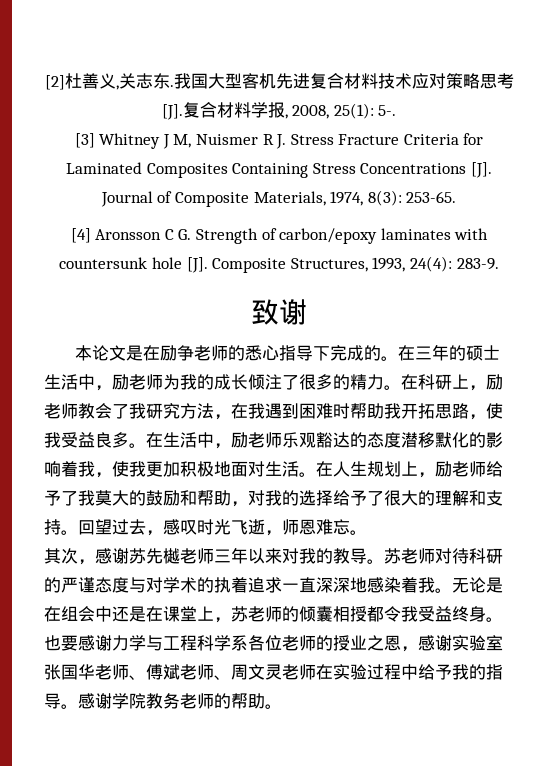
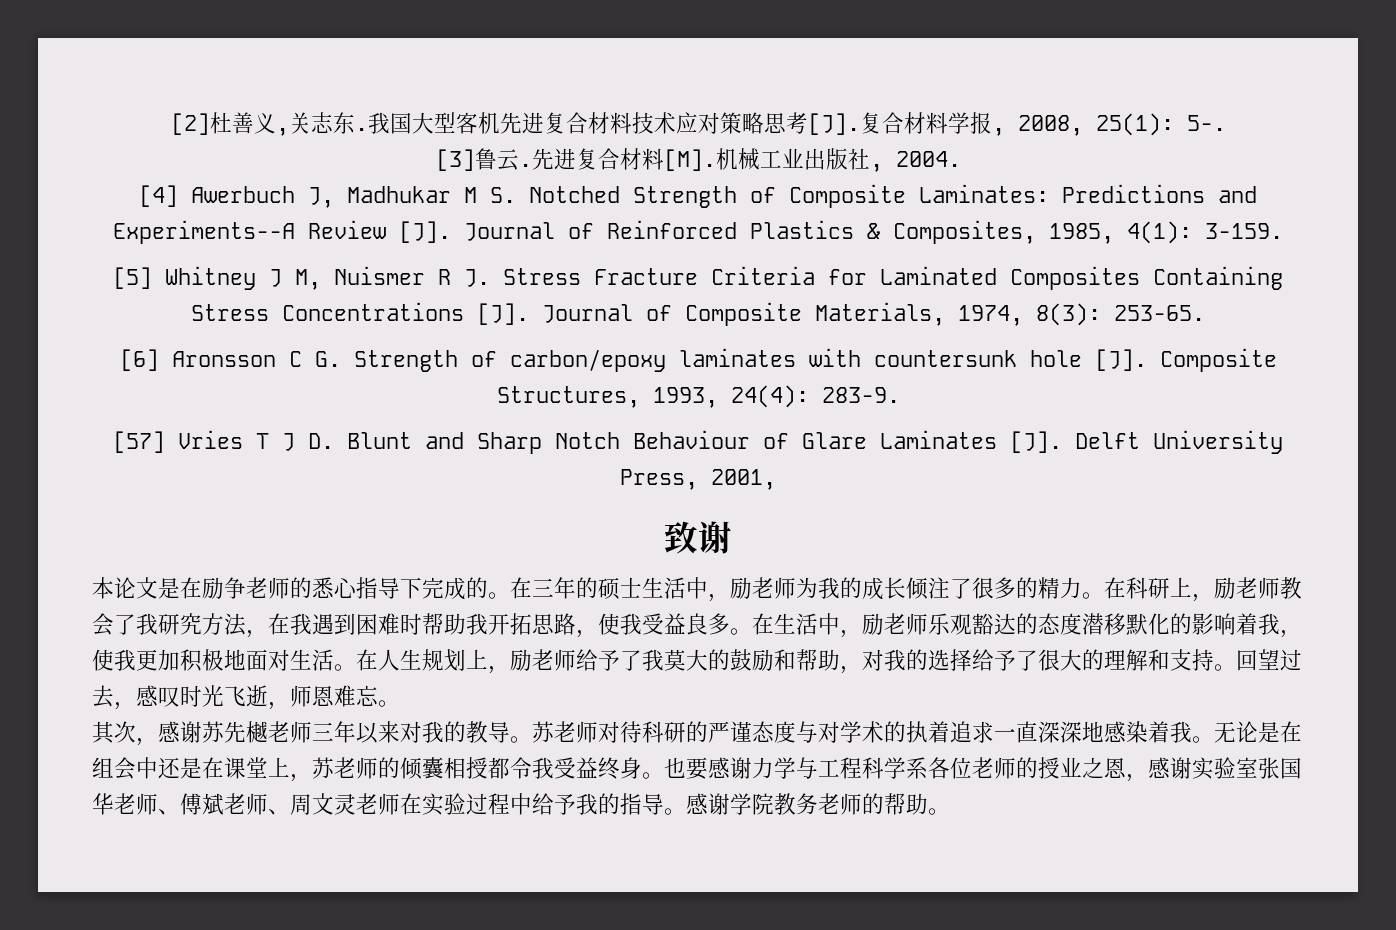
- [3] Whitney J M, Nuismer R J. Stress Fracture Criteria for Laminated Composites Containing Stress Concentrations [J]. Journal of Composite Materials, 1974, 8(3): 253-65.
+ [3]鲁云.先进复合材料[M].机械工业出版社, 2004.
+ [4] Awerbuch J, Madhukar M S. Notched Strength of Composite Laminates: Predictions and Experiments--A Review [J]. Journal of Reinforced Plastics & Composites, 1985, 4(1): 3-159.
+ [5] Whitney J M, Nuismer R J. Stress Fracture Criteria for Laminated Composites Containing Stress Concentrations [J]. Journal of Composite Materials, 1974, 8(3): 253-65.
- [4] Aronsson C G. Strength of carbon/epoxy laminates with countersunk hole [J]. Composite Structures, 1993, 24(4): 283-9.
+ [6] Aronsson C G. Strength of carbon/epoxy laminates with countersunk hole [J]. Composite Structures, 1993, 24(4): 283-9.
+ [57] Vries T J D. Blunt and Sharp Notch Behaviour of Glare Laminates [J]. Delft University Press, 2001,

